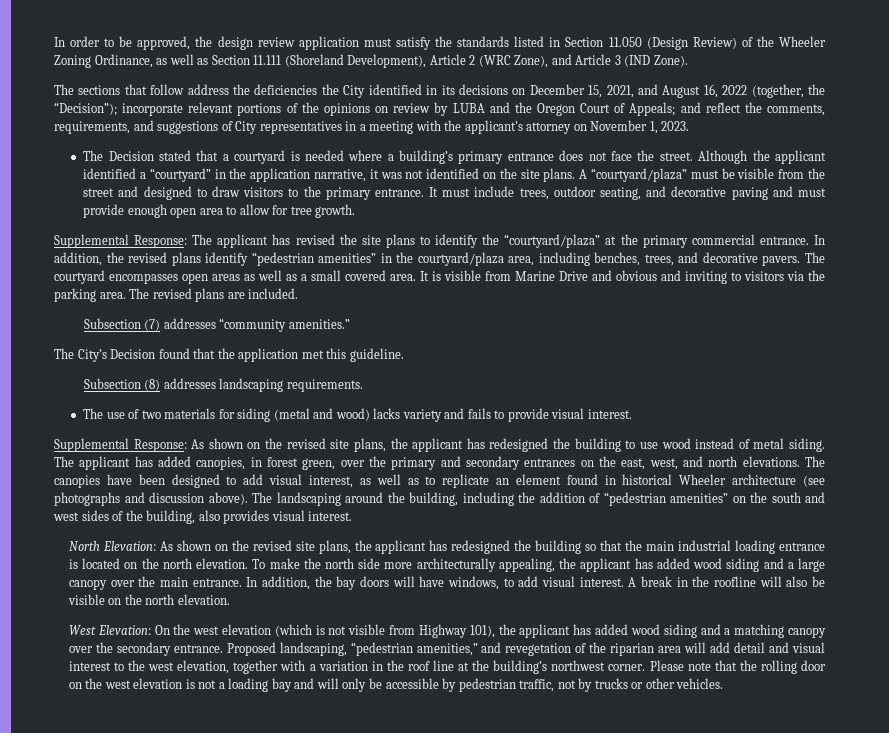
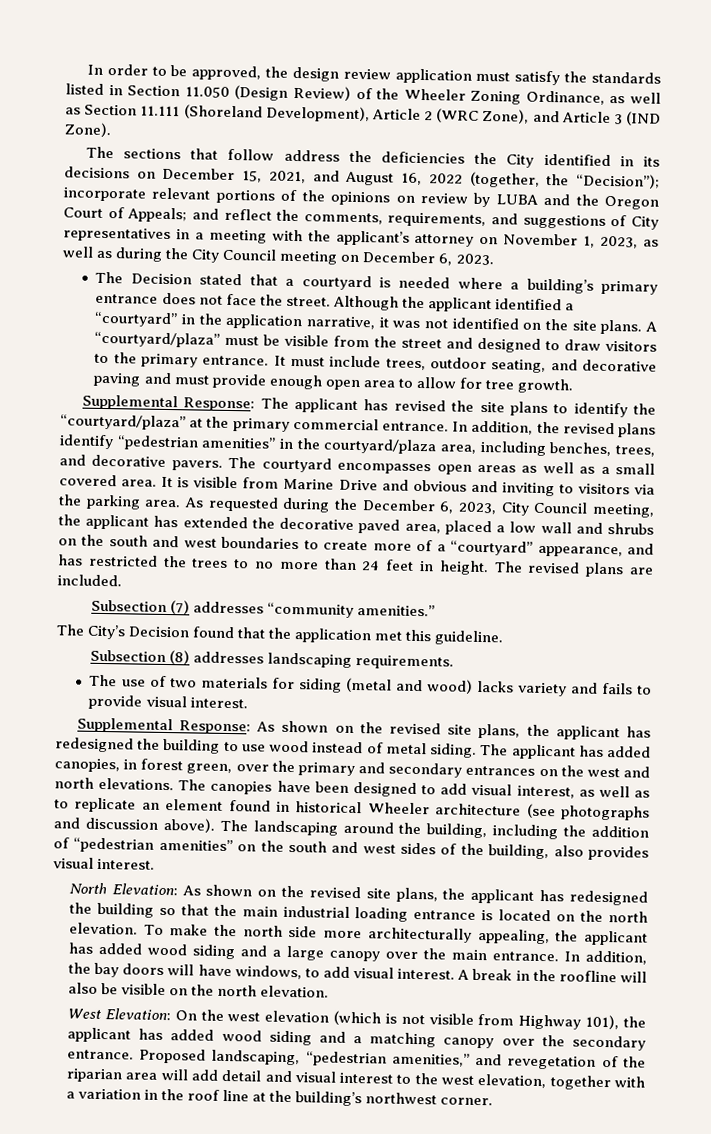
- and reflect the comments, requirements, and suggestions of City representatives in a meeting with the applicant’s attorney on November 1, 2023.
+ and reflect the comments, requirements, and suggestions of City representatives in a meeting with the applicant’s attorney on November 1, 2023, as well as during the City Council meeting on December 6, 2023.
+ As requested during the December 6, 2023, City Council meeting, the applicant has extended the decorative paved area, placed a low wall and shrubs on the south and west boundaries to create more of a “courtyard” appearance, and has restricted the trees to no more than 24 feet in height.
- The applicant has added canopies, in forest green, over the primary and secondary entrances on the east, west, and north elevations.
+ The applicant has added canopies, in forest green, over the primary and secondary entrances on the west and north elevations.
- Please note that the rolling door on the west elevation is not a loading bay and will only be accessible by pedestrian traffic, not by trucks or other vehicles.

